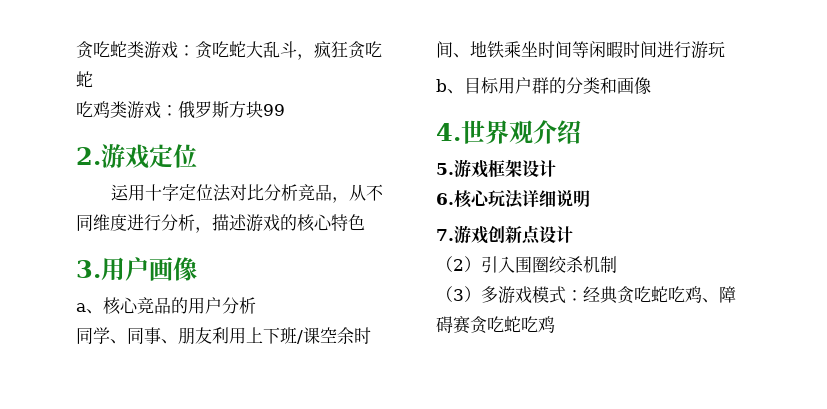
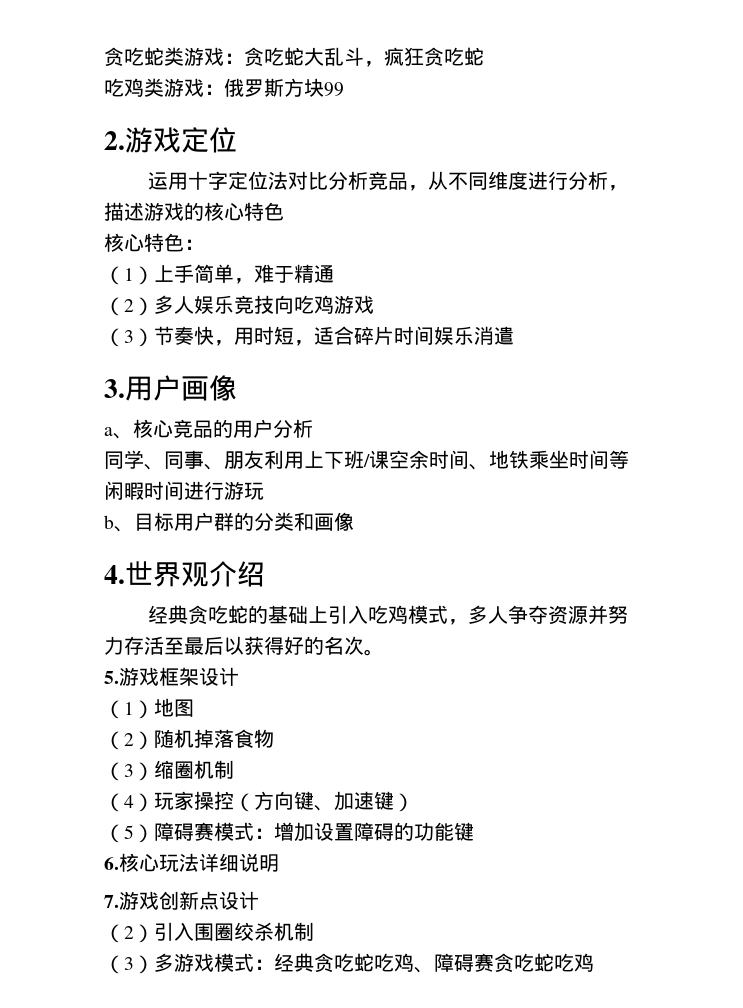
+ 核心特色：
+ （1）上手简单，难于精通
+ （2）多人娱乐竞技向吃鸡游戏
+ （3）节奏快，用时短，适合碎片时间娱乐消遣
+ 经典贪吃蛇的基础上引入吃鸡模式，多人争夺资源并努力存活至最后以获得好的名次。
  5.游戏框架设计
+ （1）地图
+ （2）随机掉落食物
+ （3）缩圈机制
+ （4）玩家操控（方向键、加速键）
+ （5）障碍赛模式：增加设置障碍的功能键

